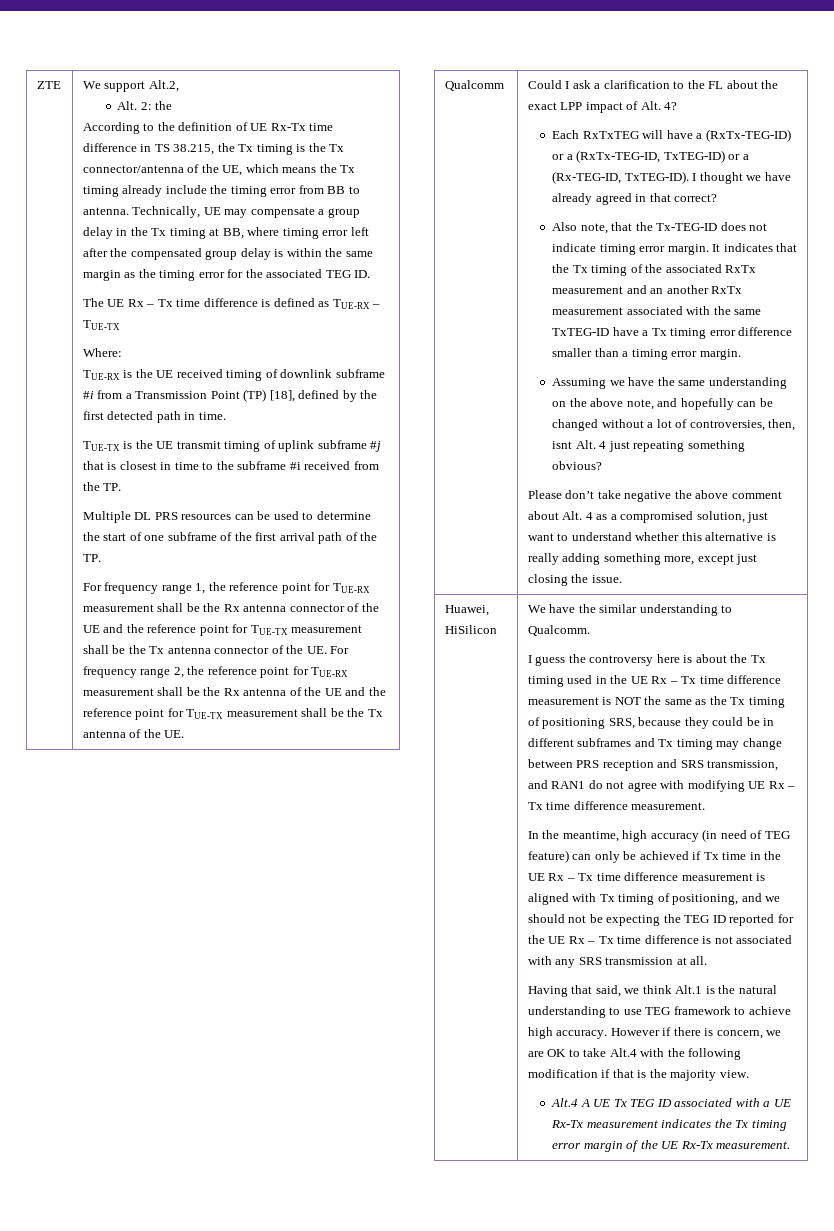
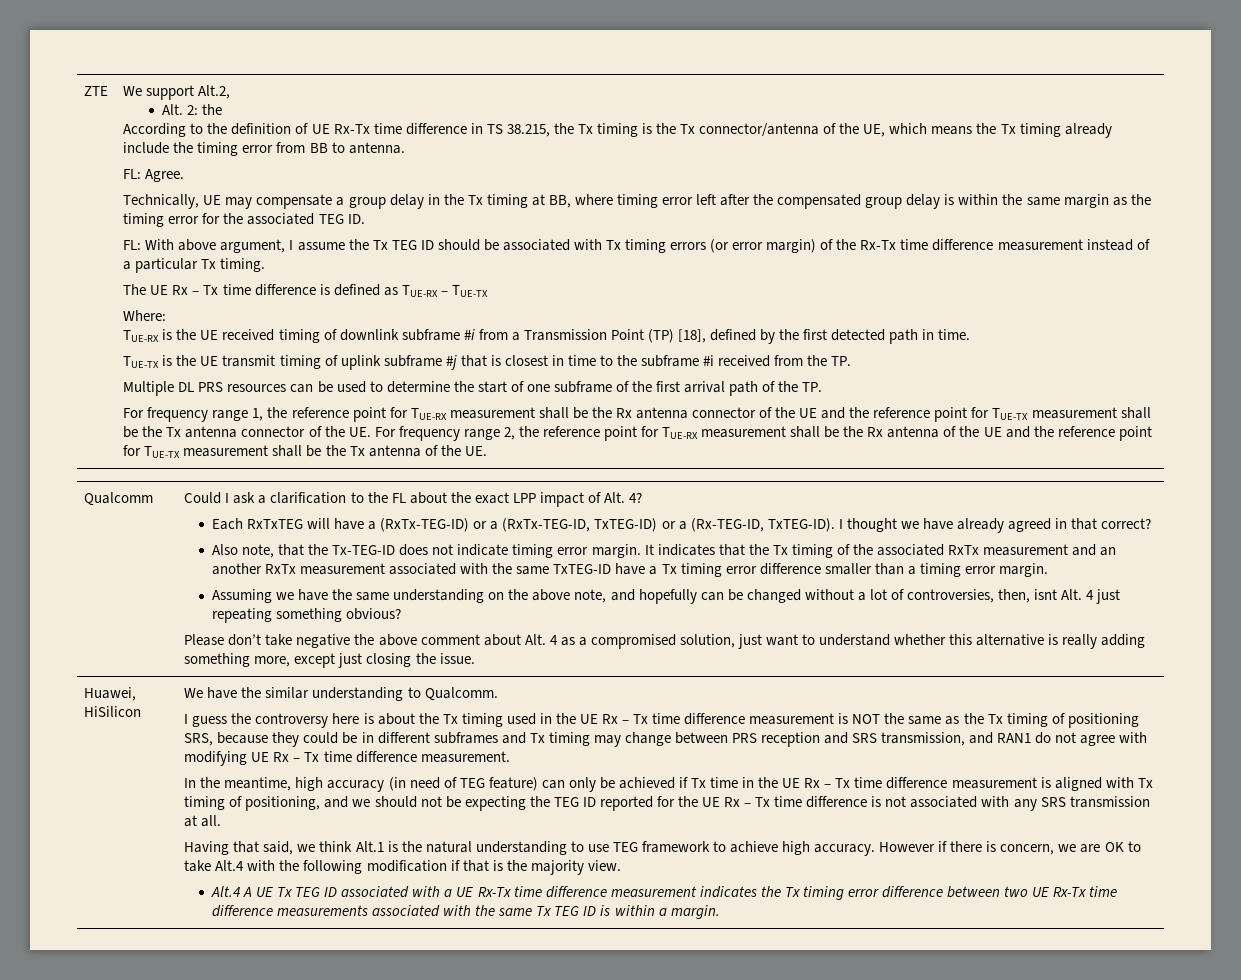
- According to the definition of UE Rx-Tx time difference in TS 38.215, the Tx timing is the Tx connector/antenna of the UE, which means the Tx timing already include the timing error from BB to antenna. Technically, UE may compensate a group delay in the Tx timing at BB, where timing error left after the compensated group delay is within the same margin as the timing error for the associated TEG ID.
+ According to the definition of UE Rx-Tx time difference in TS 38.215, the Tx timing is the Tx connector/antenna of the UE, which means the Tx timing already include the timing error from BB to antenna.
+ FL: Agree.
+ Technically, UE may compensate a group delay in the Tx timing at BB, where timing error left after the compensated group delay is within the same margin as the timing error for the associated TEG ID.
+ FL: With above argument, I assume the Tx TEG ID should be associated with Tx timing errors (or error margin) of the Rx-Tx time difference measurement instead of a particular Tx timing.
- Alt.4 A UE Tx TEG ID associated with a UE Rx-Tx measurement indicates the Tx timing error margin of the UE Rx-Tx measurement.
+ Alt.4 A UE Tx TEG ID associated with a UE Rx-Tx time difference measurement indicates the Tx timing error difference between two UE Rx-Tx time difference measurements associated with the same Tx TEG ID is within a margin.

